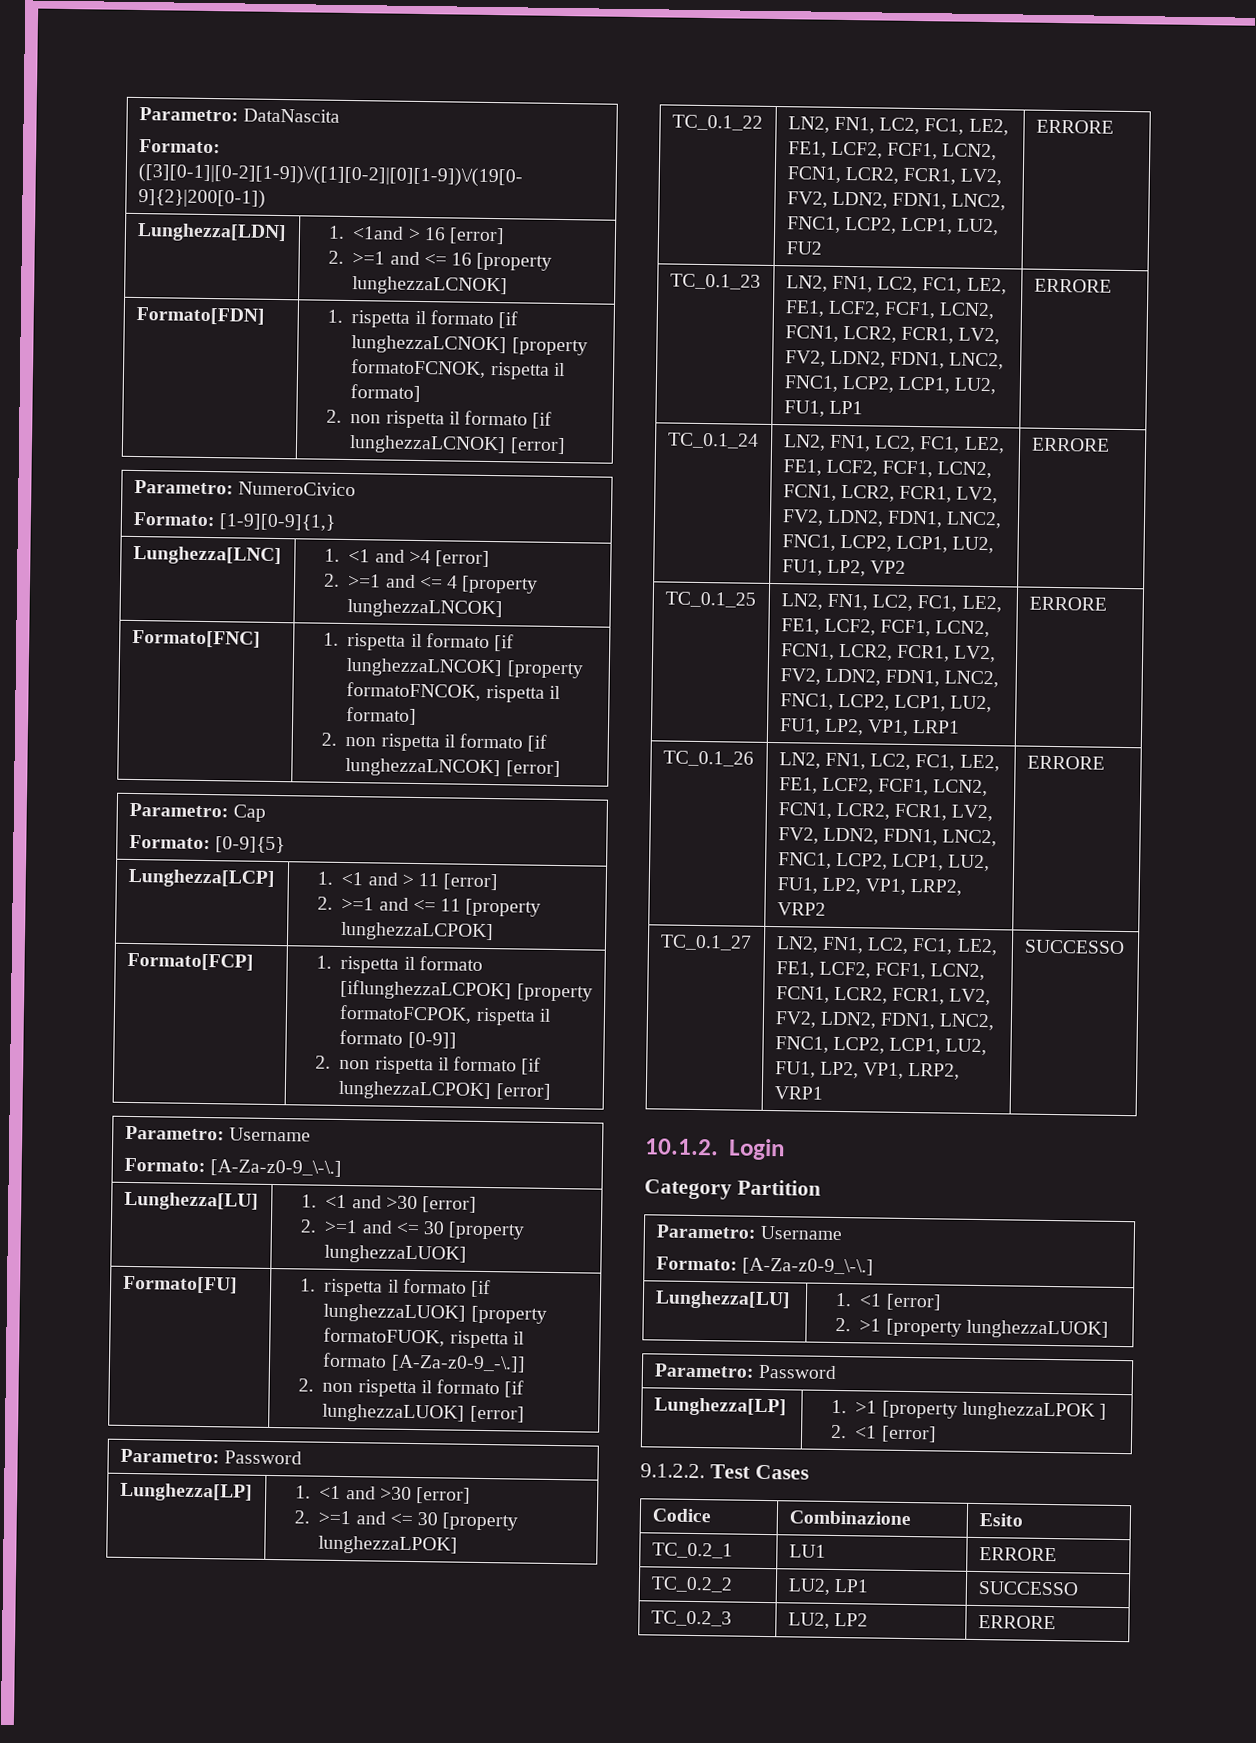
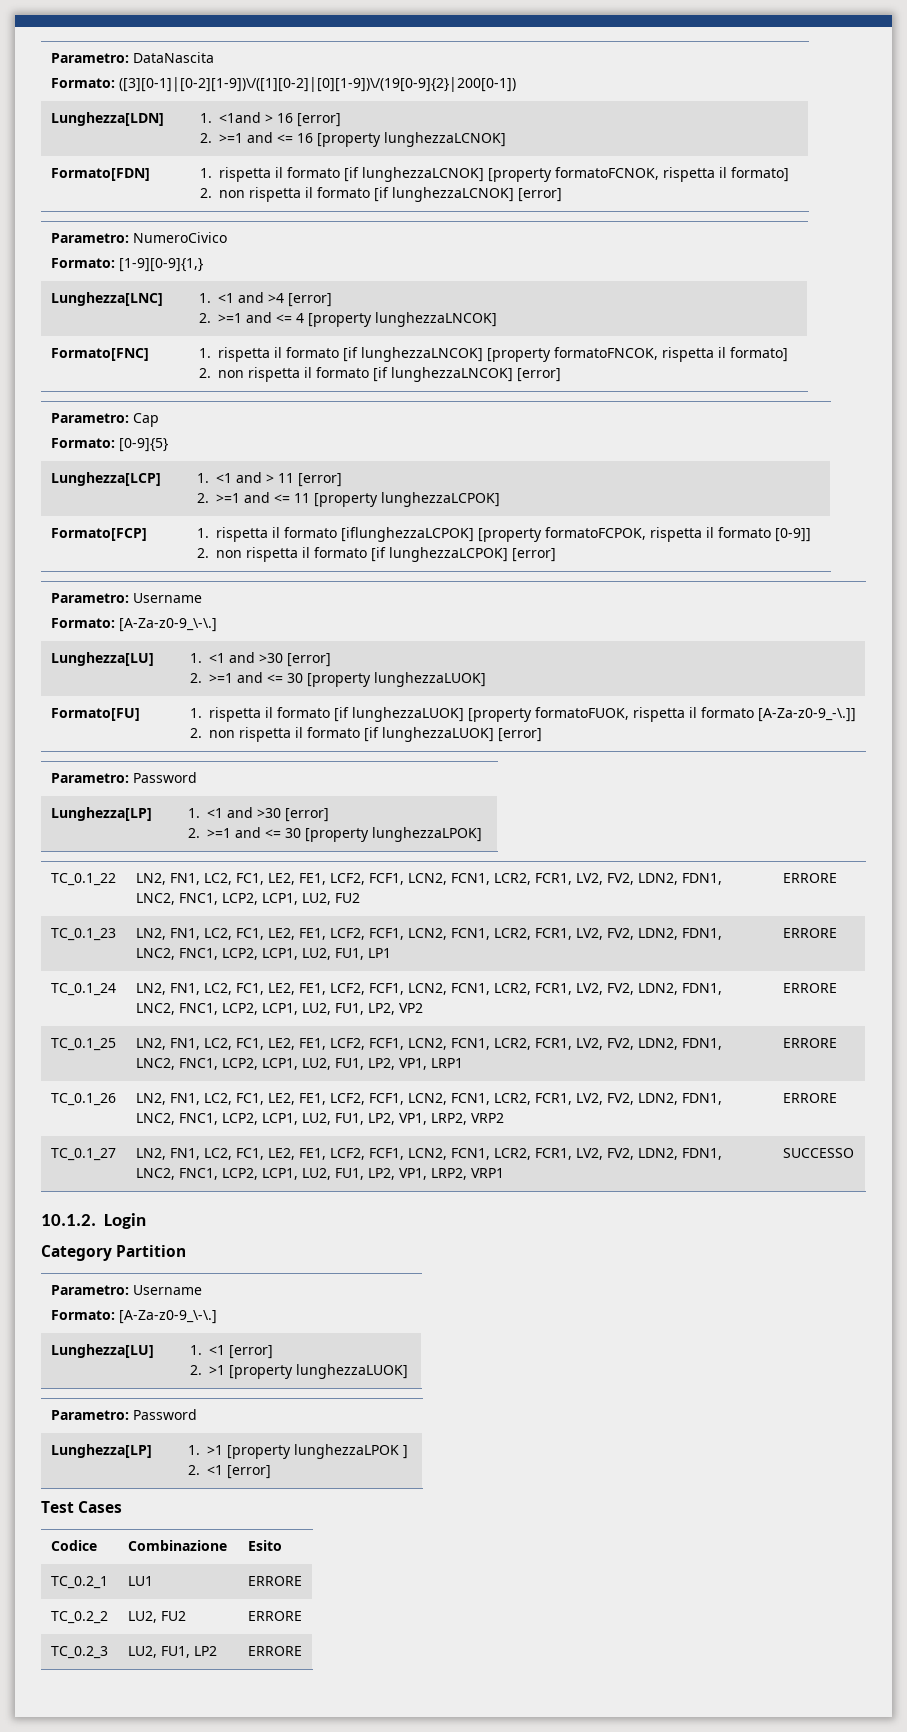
- 9.1.2.2. Test Cases
+ Test Cases
- TC_0.2_2 | LU2, LP1 | SUCCESSO
+ TC_0.2_2 | LU2, FU2 | ERRORE
- TC_0.2_3 | LU2, LP2 | ERRORE
+ TC_0.2_3 | LU2, FU1, LP2 | ERRORE

